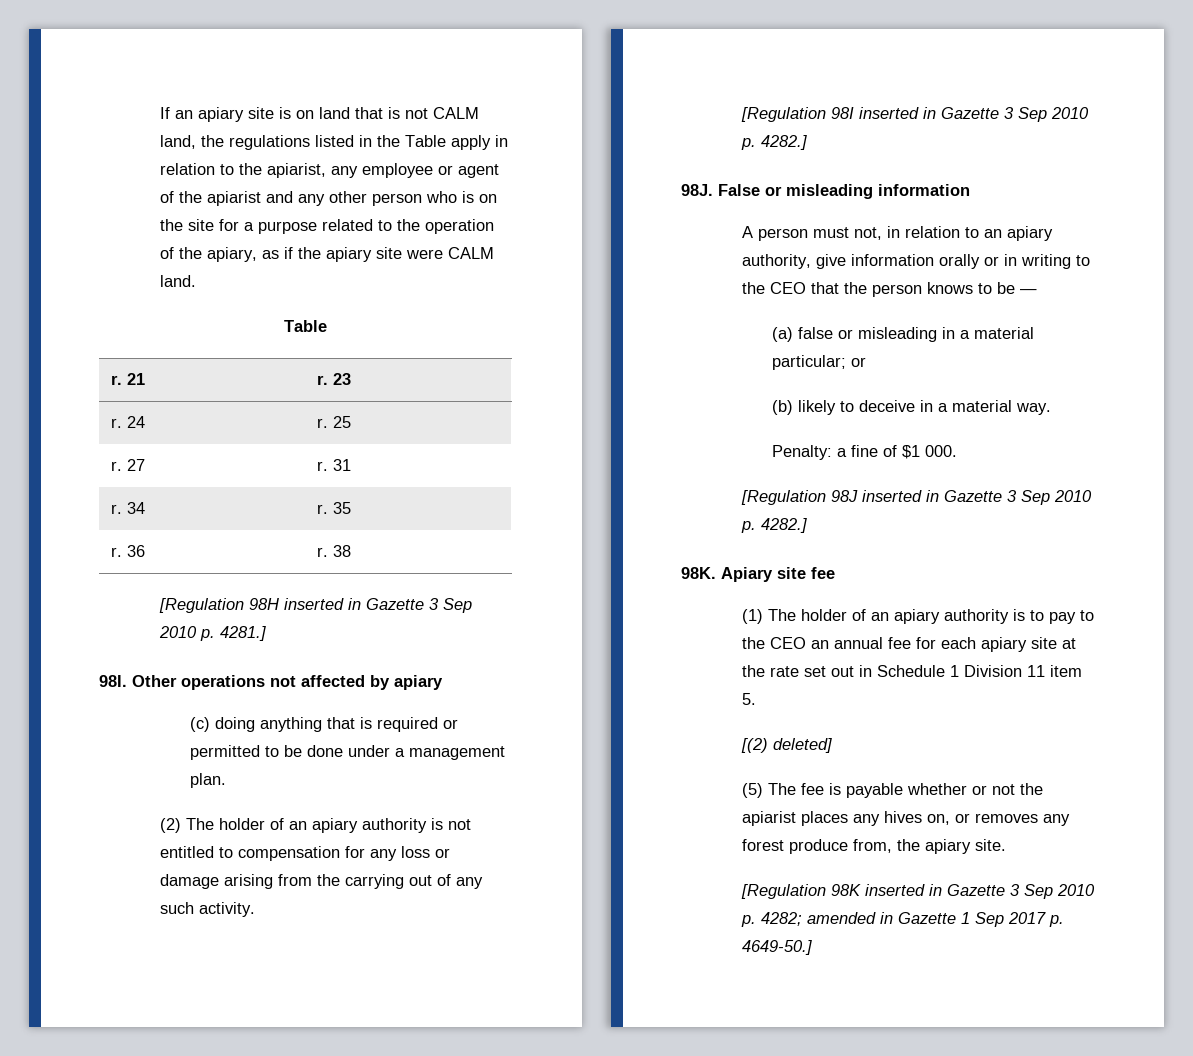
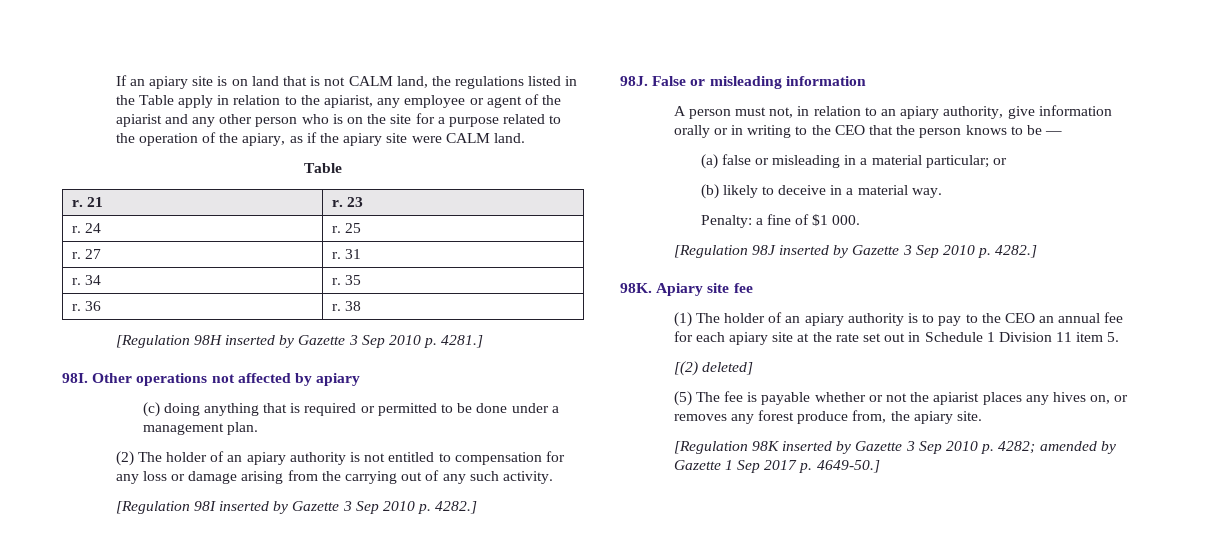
- [Regulation 98H inserted in Gazette 3 Sep 2010 p. 4281.]
+ [Regulation 98H inserted by Gazette 3 Sep 2010 p. 4281.]
- [Regulation 98I inserted in Gazette 3 Sep 2010 p. 4282.]
+ [Regulation 98I inserted by Gazette 3 Sep 2010 p. 4282.]
- [Regulation 98J inserted in Gazette 3 Sep 2010 p. 4282.]
+ [Regulation 98J inserted by Gazette 3 Sep 2010 p. 4282.]
- [Regulation 98K inserted in Gazette 3 Sep 2010 p. 4282; amended in Gazette 1 Sep 2017 p. 4649-50.]
+ [Regulation 98K inserted by Gazette 3 Sep 2010 p. 4282; amended by Gazette 1 Sep 2017 p. 4649-50.]

